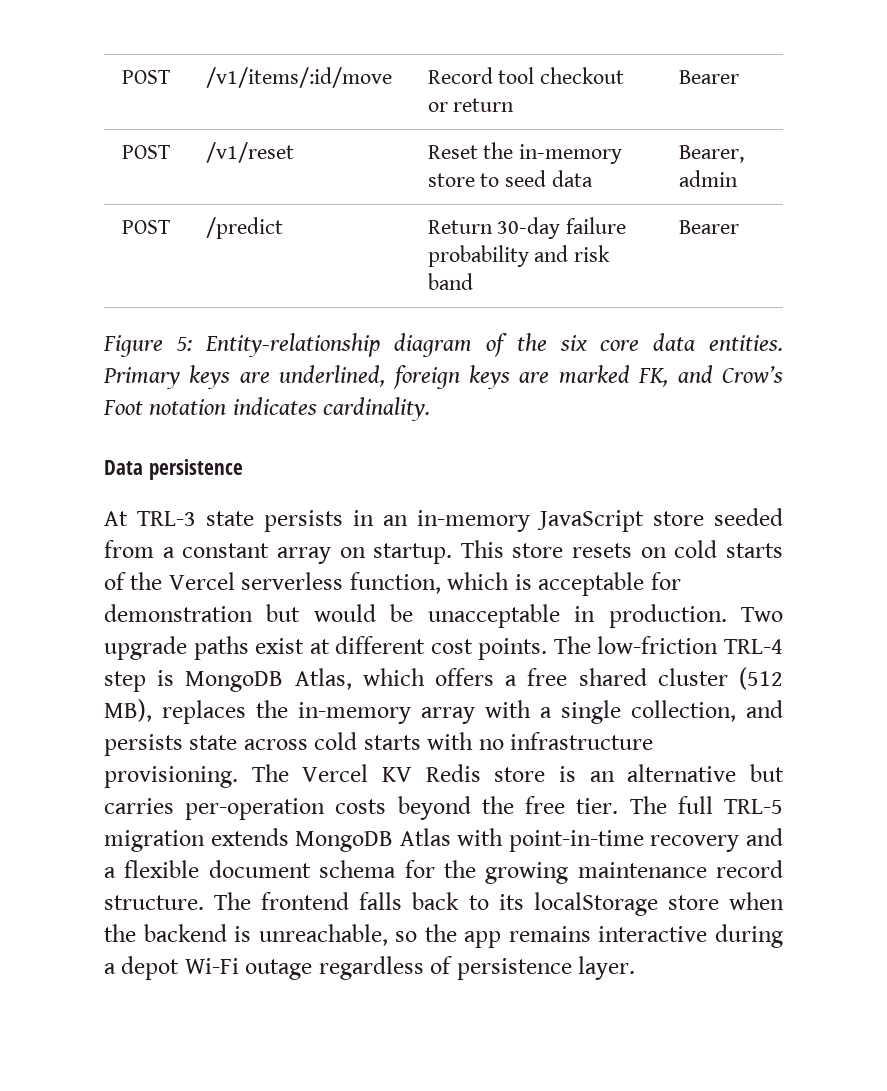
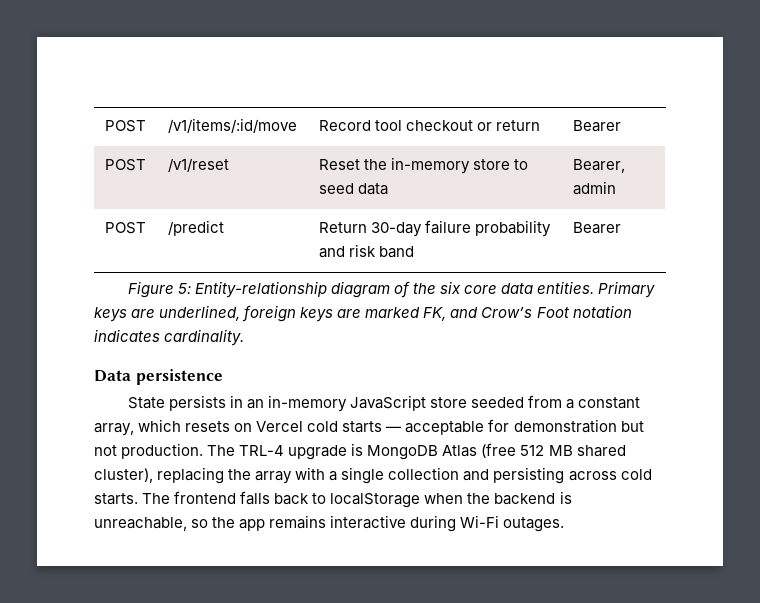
- At TRL-3 state persists in an in-memory JavaScript store seeded from a constant array on startup. This store resets on cold starts of the Vercel serverless function, which is acceptable for demonstration but would be unacceptable in production. Two upgrade paths exist at different cost points. The low-friction TRL-4 step is MongoDB Atlas, which offers a free shared cluster (512 MB), replaces the in-memory array with a single collection, and persists state across cold starts with no infrastructure provisioning. The Vercel KV Redis store is an alternative but carries per-operation costs beyond the free tier. The full TRL-5 migration extends MongoDB Atlas with point-in-time recovery and a flexible document schema for the growing maintenance record structure.
+ State persists in an in-memory JavaScript store seeded from a constant array, which resets on Vercel cold starts — acceptable for demonstration but not production. The TRL-4 upgrade is MongoDB Atlas (free 512 MB shared cluster), replacing the array with a single collection and persisting across cold starts.
- The frontend falls back to its localStorage store when the backend is unreachable, so the app remains interactive during a depot Wi-Fi outage regardless of persistence layer.
+ The frontend falls back to localStorage when the backend is unreachable, so the app remains interactive during Wi-Fi outages.

